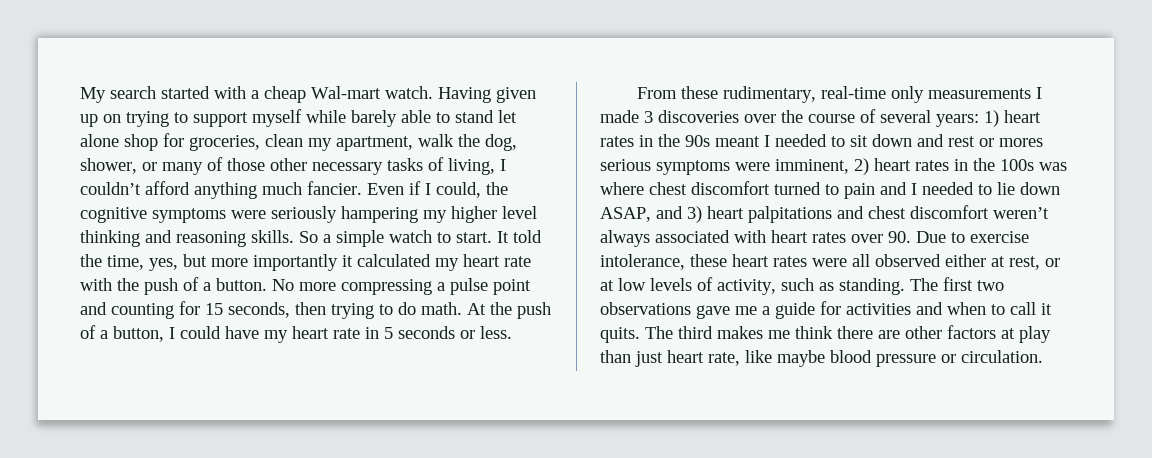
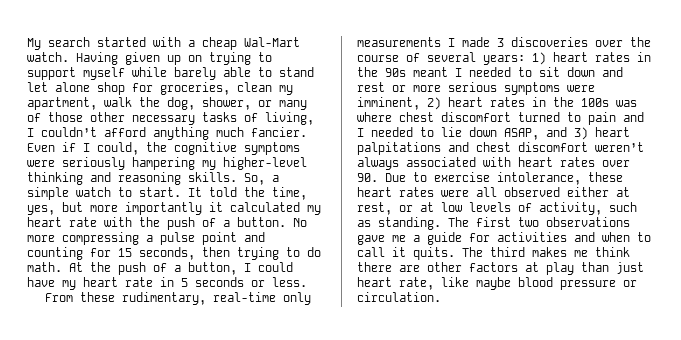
- My search started with a cheap Wal-mart watch.
+ My search started with a cheap Wal-Mart watch.
- Even if I could, the cognitive symptoms were seriously hampering my higher level thinking and reasoning skills.
+ Even if I could, the cognitive symptoms were seriously hampering my higher-level thinking and reasoning skills.
- So a simple watch to start.
+ So, a simple watch to start.
- 1) heart rates in the 90s meant I needed to sit down and rest or mores serious symptoms were imminent, 2) heart rates in the 100s was where chest discomfort turned to pain and I needed to lie down ASAP, and 3) heart palpitations and chest discomfort weren’t always associated with heart rates over 90. Due to exercise intolerance, these heart rates were all observed either at rest, or at low levels of activity, such as standing.
+ 1) heart rates in the 90s meant I needed to sit down and rest or more serious symptoms were imminent, 2) heart rates in the 100s was where chest discomfort turned to pain and I needed to lie down ASAP, and 3) heart palpitations and chest discomfort weren’t always associated with heart rates over 90. Due to exercise intolerance, these heart rates were all observed either at rest, or at low levels of activity, such as standing.

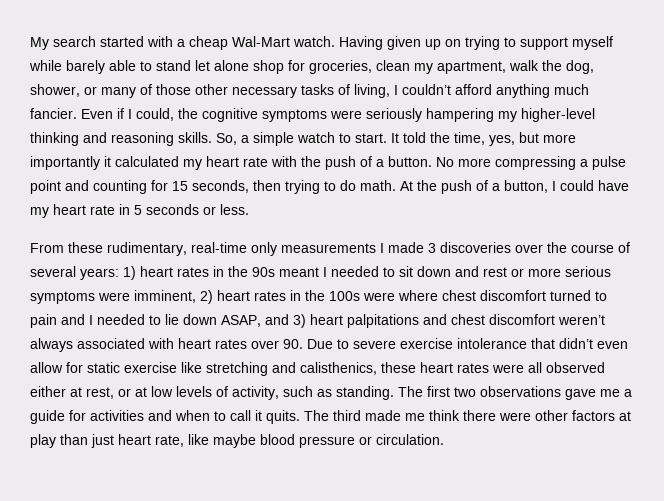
- 1) heart rates in the 90s meant I needed to sit down and rest or more serious symptoms were imminent, 2) heart rates in the 100s was where chest discomfort turned to pain and I needed to lie down ASAP, and 3) heart palpitations and chest discomfort weren’t always associated with heart rates over 90. Due to exercise intolerance, these heart rates were all observed either at rest, or at low levels of activity, such as standing.
+ 1) heart rates in the 90s meant I needed to sit down and rest or more serious symptoms were imminent, 2) heart rates in the 100s were where chest discomfort turned to pain and I needed to lie down ASAP, and 3) heart palpitations and chest discomfort weren’t always associated with heart rates over 90. Due to severe exercise intolerance that didn’t even allow for static exercise like stretching and calisthenics, these heart rates were all observed either at rest, or at low levels of activity, such as standing.
- The third makes me think there are other factors at play than just heart rate, like maybe blood pressure or circulation.
+ The third made me think there were other factors at play than just heart rate, like maybe blood pressure or circulation.

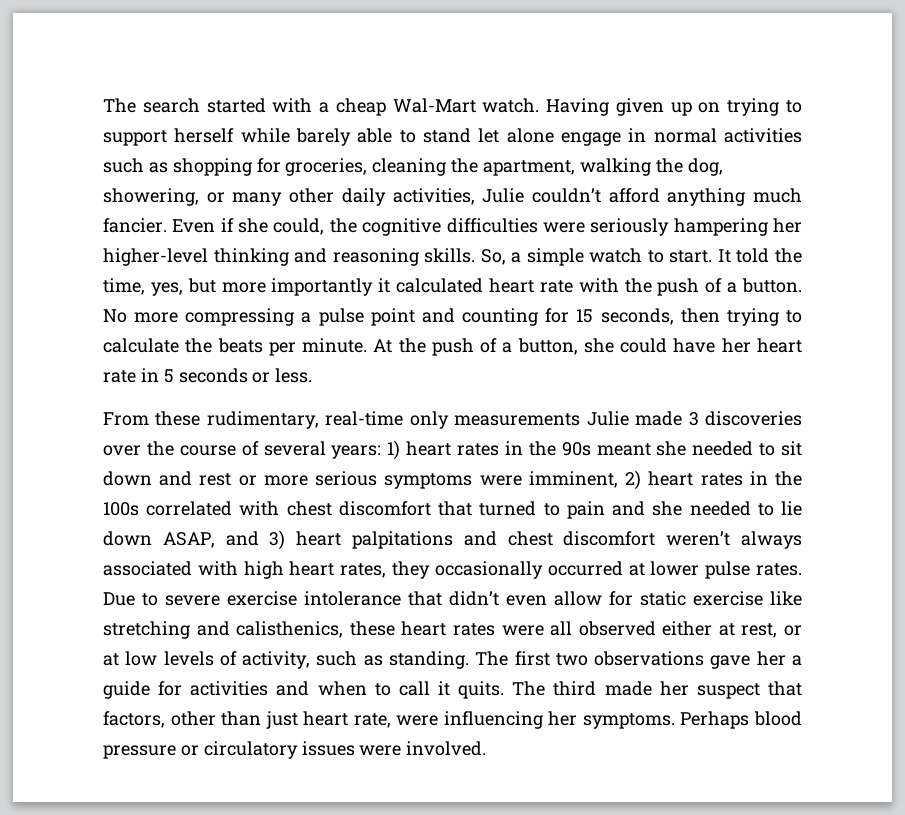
- My search started with a cheap Wal-Mart watch.
+ The search started with a cheap Wal-Mart watch.
- Having given up on trying to support myself while barely able to stand let alone shop for groceries, clean my apartment, walk the dog, shower, or many of those other necessary tasks of living, I couldn’t afford anything much fancier.
+ Having given up on trying to support herself while barely able to stand let alone engage in normal activities such as shopping for groceries, cleaning the apartment, walking the dog, showering, or many other daily activities, Julie couldn’t afford anything much fancier.
- Even if I could, the cognitive symptoms were seriously hampering my higher-level thinking and reasoning skills.
+ Even if she could, the cognitive difficulties were seriously hampering her higher-level thinking and reasoning skills.
- It told the time, yes, but more importantly it calculated my heart rate with the push of a button.
+ It told the time, yes, but more importantly it calculated heart rate with the push of a button.
- No more compressing a pulse point and counting for 15 seconds, then trying to do math.
+ No more compressing a pulse point and counting for 15 seconds, then trying to calculate the beats per minute.
- At the push of a button, I could have my heart rate in 5 seconds or less.
+ At the push of a button, she could have her heart rate in 5 seconds or less.
- From these rudimentary, real-time only measurements I made 3 discoveries over the course of several years:
+ From these rudimentary, real-time only measurements Julie made 3 discoveries over the course of several years:
- 1) heart rates in the 90s meant I needed to sit down and rest or more serious symptoms were imminent, 2) heart rates in the 100s were where chest discomfort turned to pain and I needed to lie down ASAP, and 3) heart palpitations and chest discomfort weren’t always associated with heart rates over 90. Due to severe exercise intolerance that didn’t even allow for static exercise like stretching and calisthenics, these heart rates were all observed either at rest, or at low levels of activity, such as standing.
+ 1) heart rates in the 90s meant she needed to sit down and rest or more serious symptoms were imminent, 2) heart rates in the 100s correlated with chest discomfort that turned to pain and she needed to lie down ASAP, and 3) heart palpitations and chest discomfort weren’t always associated with high heart rates, they occasionally occurred at lower pulse rates. Due to severe exercise intolerance that didn’t even allow for static exercise like stretching and calisthenics, these heart rates were all observed either at rest, or at low levels of activity, such as standing.
- The first two observations gave me a guide for activities and when to call it quits.
+ The first two observations gave her a guide for activities and when to call it quits.
- The third made me think there were other factors at play than just heart rate, like maybe blood pressure or circulation.
+ The third made her suspect that factors, other than just heart rate, were influencing her symptoms. Perhaps blood pressure or circulatory issues were involved.

